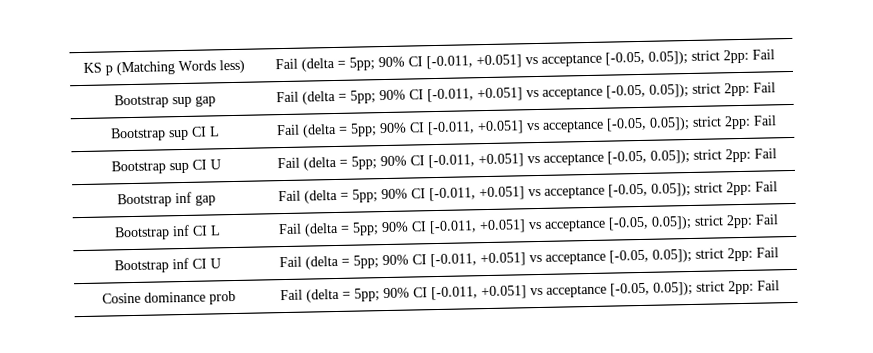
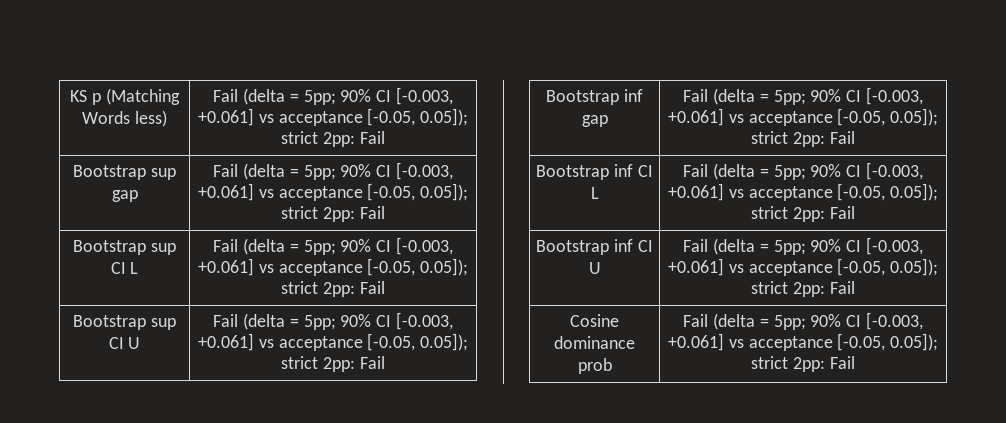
- KS p (Matching Words less) | Fail (delta = 5pp; 90% CI [-0.011, +0.051] vs acceptance [-0.05, 0.05]); strict 2pp: Fail
+ KS p (Matching Words less) | Fail (delta = 5pp; 90% CI [-0.003, +0.061] vs acceptance [-0.05, 0.05]); strict 2pp: Fail
- Bootstrap sup gap | Fail (delta = 5pp; 90% CI [-0.011, +0.051] vs acceptance [-0.05, 0.05]); strict 2pp: Fail
+ Bootstrap sup gap | Fail (delta = 5pp; 90% CI [-0.003, +0.061] vs acceptance [-0.05, 0.05]); strict 2pp: Fail
- Bootstrap sup CI L | Fail (delta = 5pp; 90% CI [-0.011, +0.051] vs acceptance [-0.05, 0.05]); strict 2pp: Fail
+ Bootstrap sup CI L | Fail (delta = 5pp; 90% CI [-0.003, +0.061] vs acceptance [-0.05, 0.05]); strict 2pp: Fail
- Bootstrap sup CI U | Fail (delta = 5pp; 90% CI [-0.011, +0.051] vs acceptance [-0.05, 0.05]); strict 2pp: Fail
+ Bootstrap sup CI U | Fail (delta = 5pp; 90% CI [-0.003, +0.061] vs acceptance [-0.05, 0.05]); strict 2pp: Fail
- Bootstrap inf gap | Fail (delta = 5pp; 90% CI [-0.011, +0.051] vs acceptance [-0.05, 0.05]); strict 2pp: Fail
+ Bootstrap inf gap | Fail (delta = 5pp; 90% CI [-0.003, +0.061] vs acceptance [-0.05, 0.05]); strict 2pp: Fail
- Bootstrap inf CI L | Fail (delta = 5pp; 90% CI [-0.011, +0.051] vs acceptance [-0.05, 0.05]); strict 2pp: Fail
+ Bootstrap inf CI L | Fail (delta = 5pp; 90% CI [-0.003, +0.061] vs acceptance [-0.05, 0.05]); strict 2pp: Fail
- Bootstrap inf CI U | Fail (delta = 5pp; 90% CI [-0.011, +0.051] vs acceptance [-0.05, 0.05]); strict 2pp: Fail
+ Bootstrap inf CI U | Fail (delta = 5pp; 90% CI [-0.003, +0.061] vs acceptance [-0.05, 0.05]); strict 2pp: Fail
- Cosine dominance prob | Fail (delta = 5pp; 90% CI [-0.011, +0.051] vs acceptance [-0.05, 0.05]); strict 2pp: Fail
+ Cosine dominance prob | Fail (delta = 5pp; 90% CI [-0.003, +0.061] vs acceptance [-0.05, 0.05]); strict 2pp: Fail

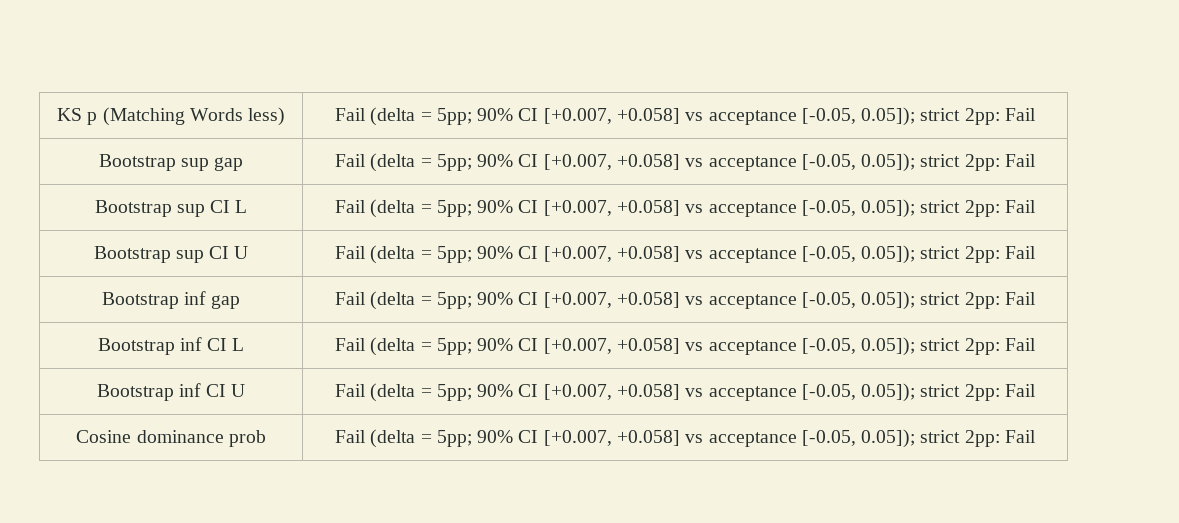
- KS p (Matching Words less) | Fail (delta = 5pp; 90% CI [-0.003, +0.061] vs acceptance [-0.05, 0.05]); strict 2pp: Fail
+ KS p (Matching Words less) | Fail (delta = 5pp; 90% CI [+0.007, +0.058] vs acceptance [-0.05, 0.05]); strict 2pp: Fail
- Bootstrap sup gap | Fail (delta = 5pp; 90% CI [-0.003, +0.061] vs acceptance [-0.05, 0.05]); strict 2pp: Fail
+ Bootstrap sup gap | Fail (delta = 5pp; 90% CI [+0.007, +0.058] vs acceptance [-0.05, 0.05]); strict 2pp: Fail
- Bootstrap sup CI L | Fail (delta = 5pp; 90% CI [-0.003, +0.061] vs acceptance [-0.05, 0.05]); strict 2pp: Fail
+ Bootstrap sup CI L | Fail (delta = 5pp; 90% CI [+0.007, +0.058] vs acceptance [-0.05, 0.05]); strict 2pp: Fail
- Bootstrap sup CI U | Fail (delta = 5pp; 90% CI [-0.003, +0.061] vs acceptance [-0.05, 0.05]); strict 2pp: Fail
+ Bootstrap sup CI U | Fail (delta = 5pp; 90% CI [+0.007, +0.058] vs acceptance [-0.05, 0.05]); strict 2pp: Fail
- Bootstrap inf gap | Fail (delta = 5pp; 90% CI [-0.003, +0.061] vs acceptance [-0.05, 0.05]); strict 2pp: Fail
+ Bootstrap inf gap | Fail (delta = 5pp; 90% CI [+0.007, +0.058] vs acceptance [-0.05, 0.05]); strict 2pp: Fail
- Bootstrap inf CI L | Fail (delta = 5pp; 90% CI [-0.003, +0.061] vs acceptance [-0.05, 0.05]); strict 2pp: Fail
+ Bootstrap inf CI L | Fail (delta = 5pp; 90% CI [+0.007, +0.058] vs acceptance [-0.05, 0.05]); strict 2pp: Fail
- Bootstrap inf CI U | Fail (delta = 5pp; 90% CI [-0.003, +0.061] vs acceptance [-0.05, 0.05]); strict 2pp: Fail
+ Bootstrap inf CI U | Fail (delta = 5pp; 90% CI [+0.007, +0.058] vs acceptance [-0.05, 0.05]); strict 2pp: Fail
- Cosine dominance prob | Fail (delta = 5pp; 90% CI [-0.003, +0.061] vs acceptance [-0.05, 0.05]); strict 2pp: Fail
+ Cosine dominance prob | Fail (delta = 5pp; 90% CI [+0.007, +0.058] vs acceptance [-0.05, 0.05]); strict 2pp: Fail

